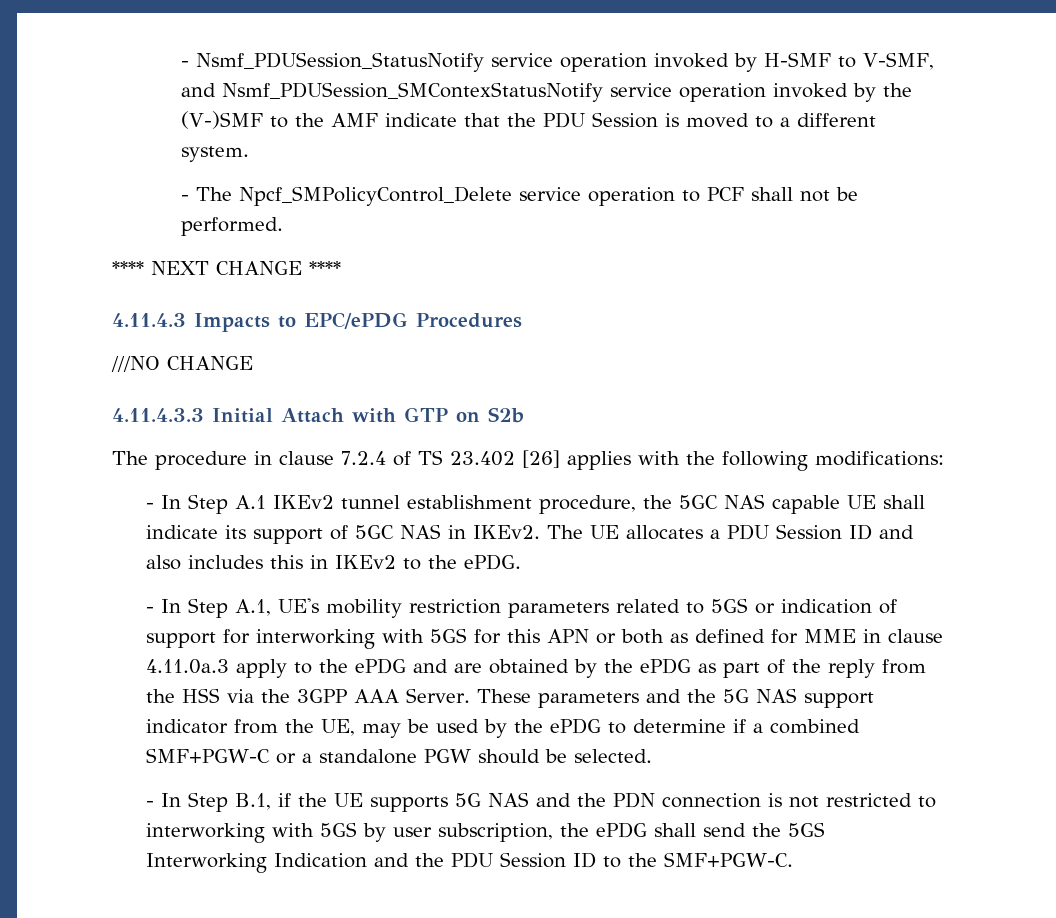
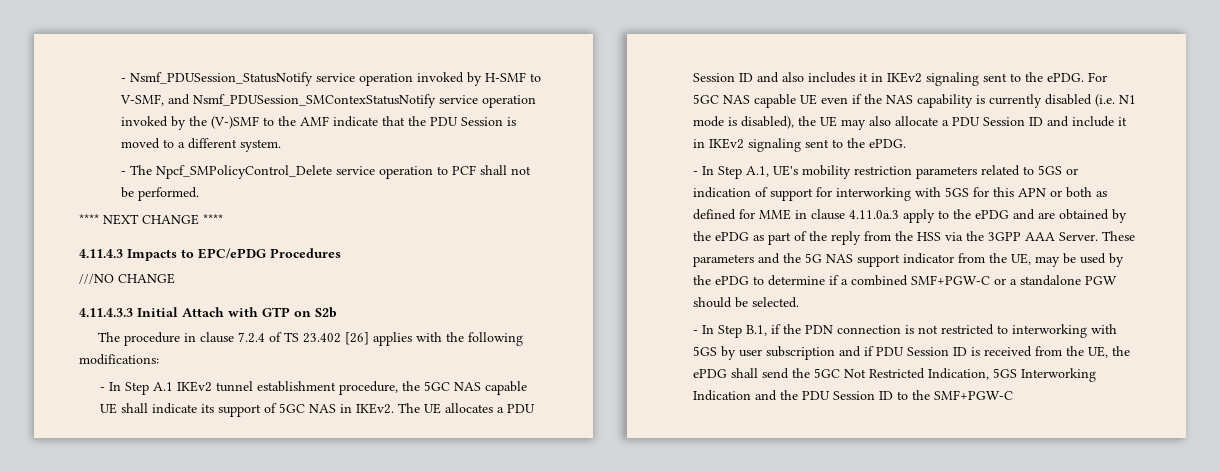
- The UE allocates a PDU Session ID and also includes this in IKEv2 to the ePDG.
+ The UE allocates a PDU Session ID and also includes it in IKEv2 signaling sent to the ePDG. For 5GC NAS capable UE even if the NAS capability is currently disabled (i.e. N1 mode is disabled), the UE may also allocate a PDU Session ID and include it in IKEv2 signaling sent to the ePDG.
- - In Step B.1, if the UE supports 5G NAS and the PDN connection is not restricted to interworking with 5GS by user subscription, the ePDG shall send the 5GS Interworking Indication and the PDU Session ID to the SMF+PGW-C.
+ - In Step B.1, if the PDN connection is not restricted to interworking with 5GS by user subscription and if PDU Session ID is received from the UE, the ePDG shall send the 5GC Not Restricted Indication, 5GS Interworking Indication and the PDU Session ID to the SMF+PGW-C

